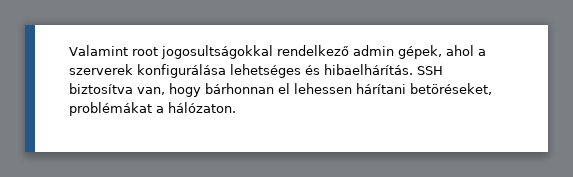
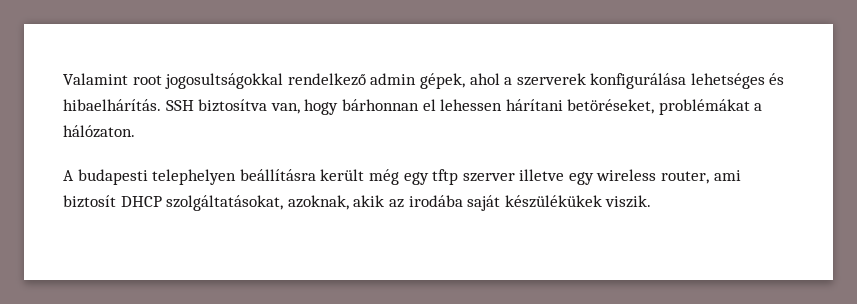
+ A budapesti telephelyen beállításra került még egy tftp szerver illetve egy wireless router, ami biztosít DHCP szolgáltatásokat, azoknak, akik az irodába saját készülékükek viszik.

